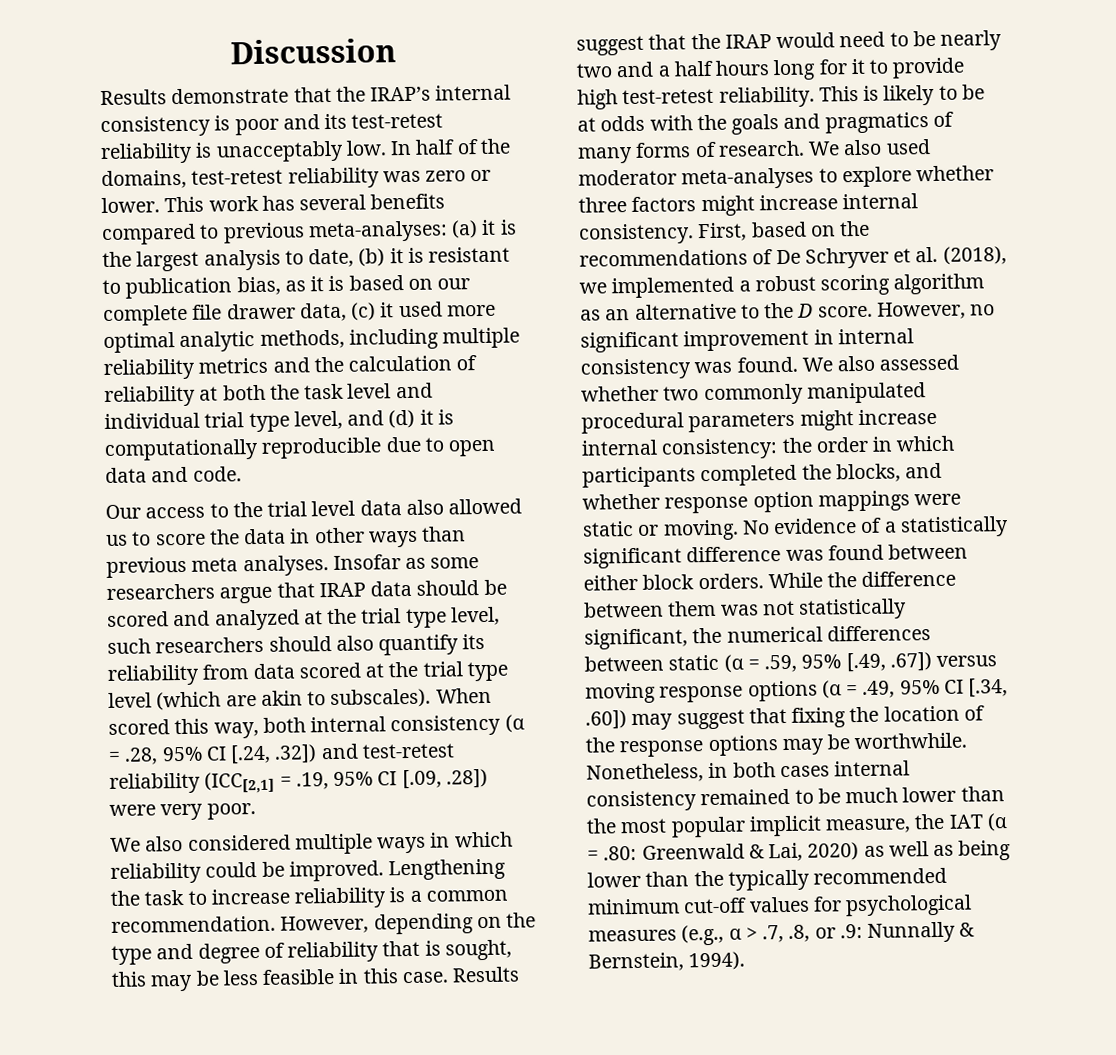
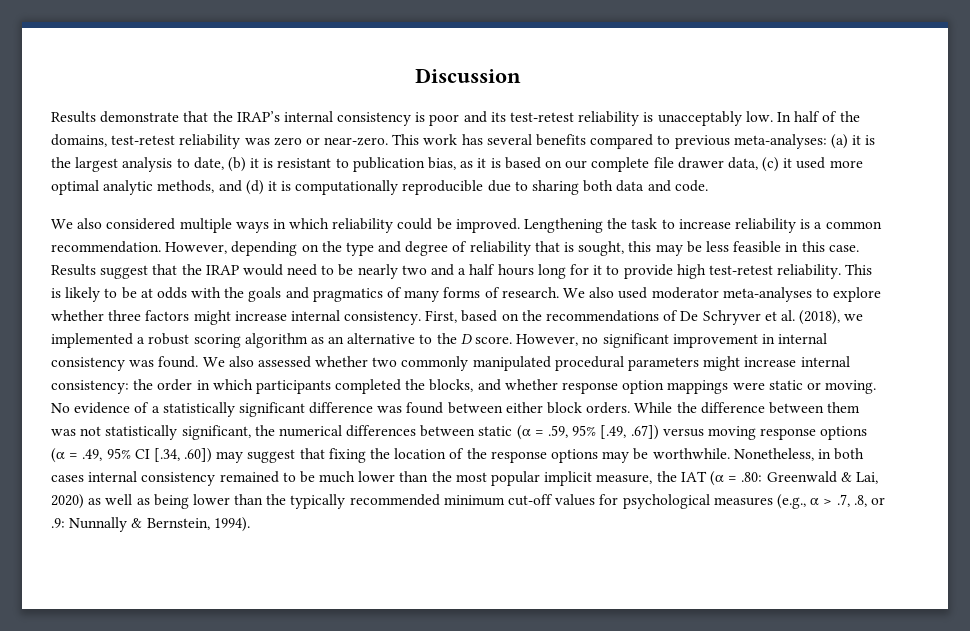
- In half of the domains, test-retest reliability was zero or lower.
+ In half of the domains, test-retest reliability was zero or near-zero.
- This work has several benefits compared to previous meta-analyses: (a) it is the largest analysis to date, (b) it is resistant to publication bias, as it is based on our complete file drawer data, (c) it used more optimal analytic methods, including multiple reliability metrics and the calculation of reliability at both the task level and individual trial type level, and (d) it is computationally reproducible due to open data and code.
+ This work has several benefits compared to previous meta-analyses: (a) it is the largest analysis to date, (b) it is resistant to publication bias, as it is based on our complete file drawer data, (c) it used more optimal analytic methods, and (d) it is computationally reproducible due to sharing both data and code.
- Our access to the trial level data also allowed us to score the data in other ways than previous meta analyses. Insofar as some researchers argue that IRAP data should be scored and analyzed at the trial type level, such researchers should also quantify its reliability from data scored at the trial type level (which are akin to subscales). When scored this way, both internal consistency (α = .28, 95% CI [.24, .32]) and test-retest reliability (ICC[2,1] = .19, 95% CI [.09, .28]) were very poor.

